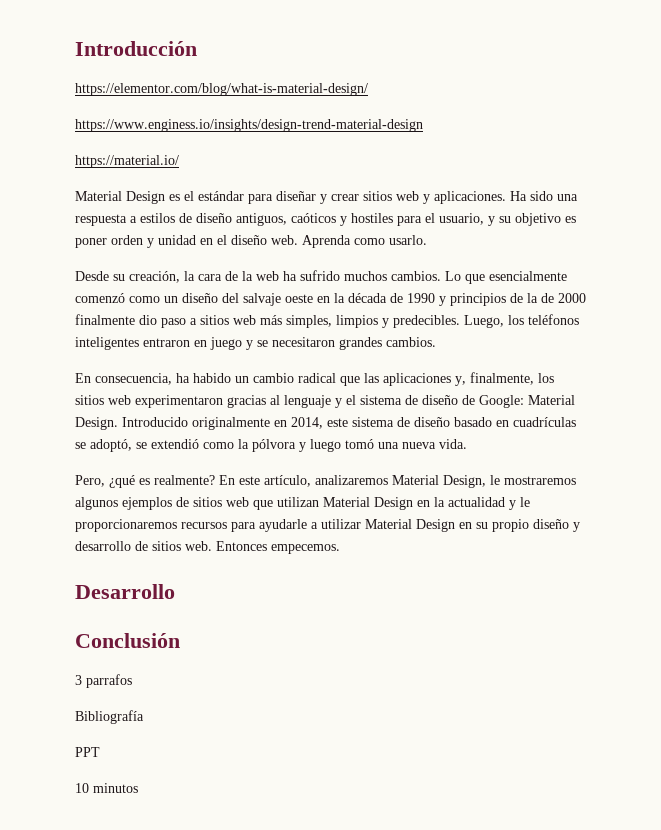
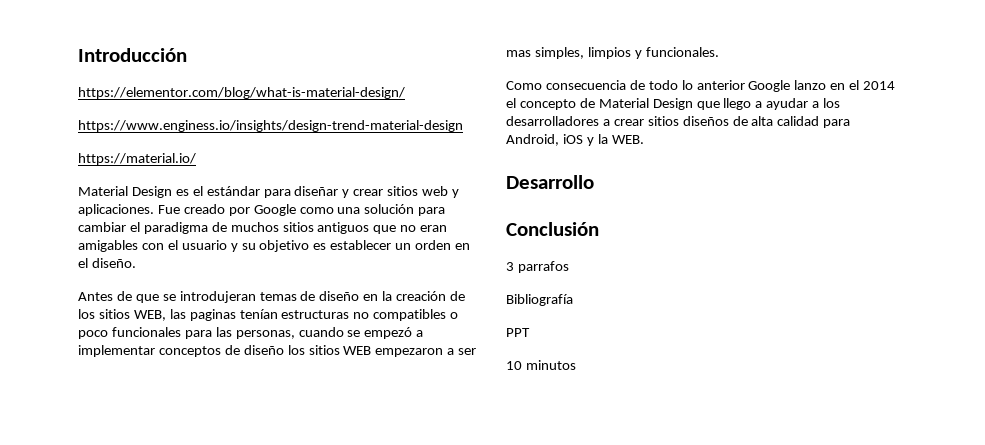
- Ha sido una respuesta a estilos de diseño antiguos, caóticos y hostiles para el usuario, y su objetivo es poner orden y unidad en el diseño web. Aprenda como usarlo.
- Desde su creación, la cara de la web ha sufrido muchos cambios. Lo que esencialmente comenzó como un diseño del salvaje oeste en la década de 1990 y principios de la de 2000 finalmente dio paso a sitios web más simples, limpios y predecibles. Luego, los teléfonos inteligentes entraron en juego y se necesitaron grandes cambios.
- En consecuencia, ha habido un cambio radical que las aplicaciones y, finalmente, los sitios web experimentaron gracias al lenguaje y el sistema de diseño de Google: Material Design. Introducido originalmente en 2014, este sistema de diseño basado en cuadrículas se adoptó, se extendió como la pólvora y luego tomó una nueva vida.
- Pero, ¿qué es realmente? En este artículo, analizaremos Material Design, le mostraremos algunos ejemplos de sitios web que utilizan Material Design en la actualidad y le proporcionaremos recursos para ayudarle a utilizar Material Design en su propio diseño y desarrollo de sitios web. Entonces empecemos.
+ Fue creado por Google como una solución para cambiar el paradigma de muchos sitios antiguos que no eran amigables con el usuario y su objetivo es establecer un orden en el diseño.
+ Antes de que se introdujeran temas de diseño en la creación de los sitios WEB, las paginas tenían estructuras no compatibles o poco funcionales para las personas, cuando se empezó a implementar conceptos de diseño los sitios WEB empezaron a ser mas simples, limpios y funcionales.
+ Como consecuencia de todo lo anterior Google lanzo en el 2014 el concepto de Material Design que llego a ayudar a los desarrolladores a crear sitios diseños de alta calidad para Android, iOS y la WEB.

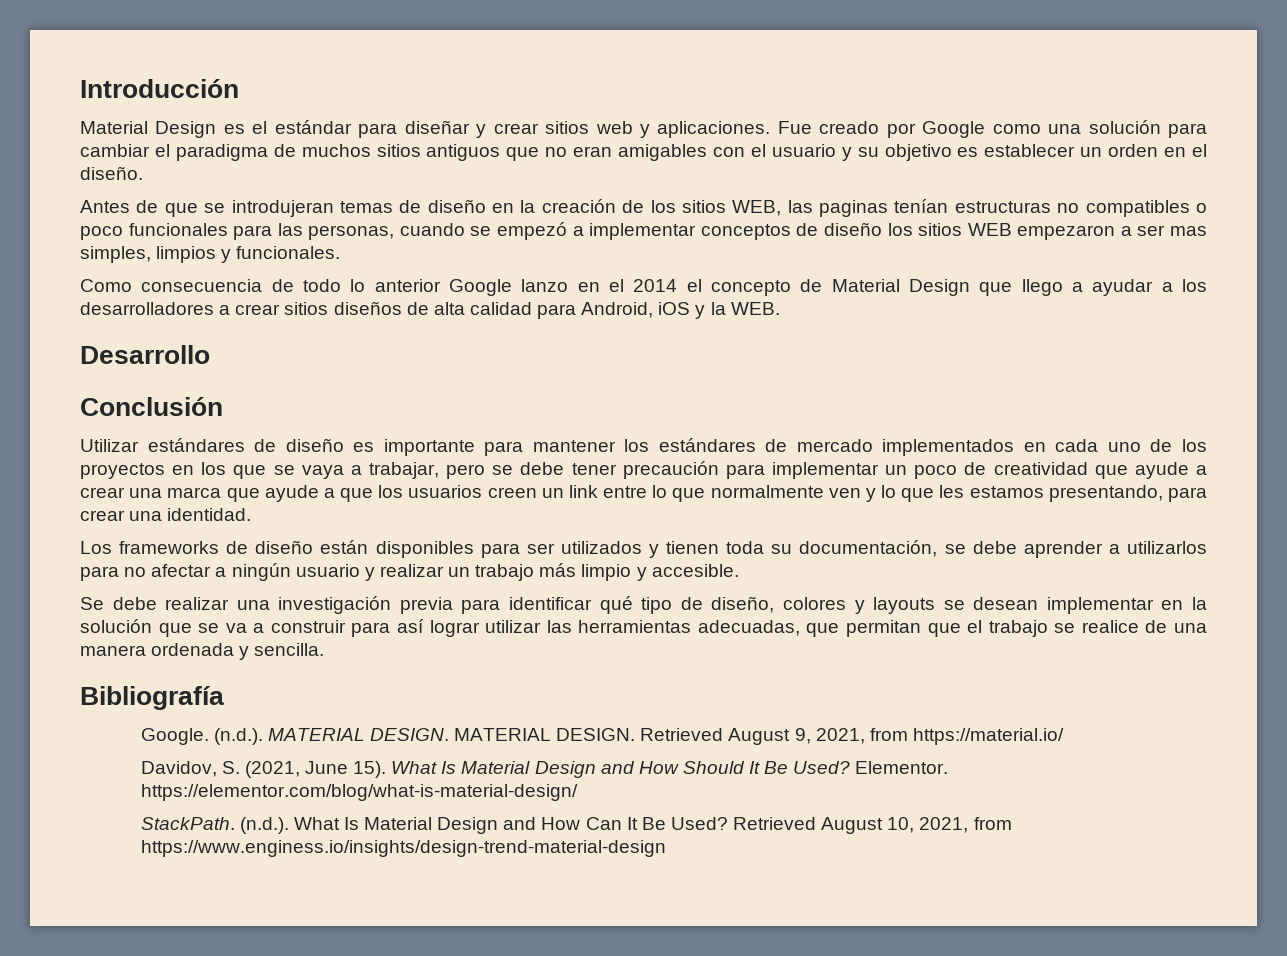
- https://elementor.com/blog/what-is-material-design/
- https://www.enginess.io/insights/design-trend-material-design
- https://material.io/
- 3 parrafos
+ Utilizar estándares de diseño es importante para mantener los estándares de mercado implementados en cada uno de los proyectos en los que se vaya a trabajar, pero se debe tener precaución para implementar un poco de creatividad que ayude a crear una marca que ayude a que los usuarios creen un link entre lo que normalmente ven y lo que les estamos presentando, para crear una identidad.
+ Los frameworks de diseño están disponibles para ser utilizados y tienen toda su documentación, se debe aprender a utilizarlos para no afectar a ningún usuario y realizar un trabajo más limpio y accesible.
+ Se debe realizar una investigación previa para identificar qué tipo de diseño, colores y layouts se desean implementar en la solución que se va a construir para así lograr utilizar las herramientas adecuadas, que permitan que el trabajo se realice de una manera ordenada y sencilla.
  Bibliografía
- PPT
- 10 minutos
+ Google. (n.d.). MATERIAL DESIGN. MATERIAL DESIGN. Retrieved August 9, 2021, from https://material.io/
+ Davidov, S. (2021, June 15). What Is Material Design and How Should It Be Used? Elementor. https://elementor.com/blog/what-is-material-design/
+ StackPath. (n.d.). What Is Material Design and How Can It Be Used? Retrieved August 10, 2021, from https://www.enginess.io/insights/design-trend-material-design

